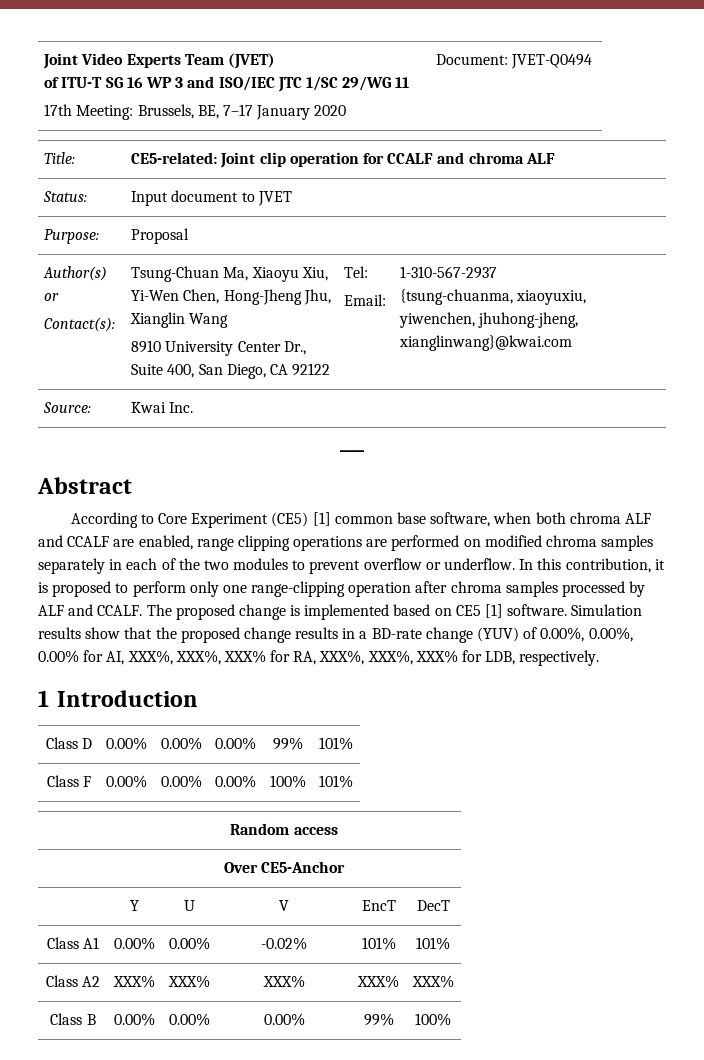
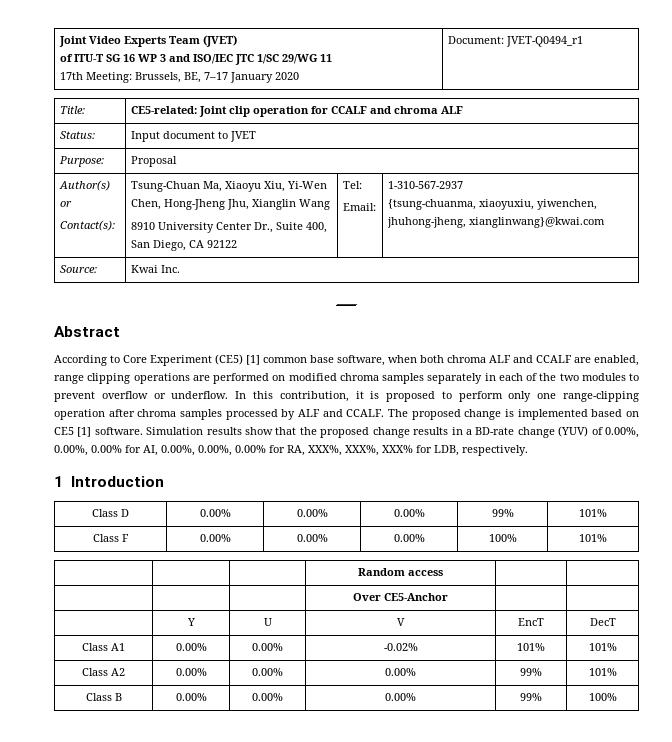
  Joint Video Experts Team (JVET)
  of ITU-T SG 16 WP 3 and ISO/IEC JTC 1/SC 29/WG 11
- 17th Meeting: Brussels, BE, 7–17 January 2020 | Document: JVET-Q0494
+ 17th Meeting: Brussels, BE, 7–17 January 2020 | Document: JVET-Q0494_r1
- Simulation results show that the proposed change results in a BD-rate change (YUV) of 0.00%, 0.00%, 0.00% for AI, XXX%, XXX%, XXX% for RA, XXX%, XXX%, XXX% for LDB, respectively.
+ Simulation results show that the proposed change results in a BD-rate change (YUV) of 0.00%, 0.00%, 0.00% for AI, 0.00%, 0.00%, 0.00% for RA, XXX%, XXX%, XXX% for LDB, respectively.
- Class A2 | XXX% | XXX% | XXX% | XXX% | XXX%
+ Class A2 | 0.00% | 0.00% | 0.00% | 99% | 101%

